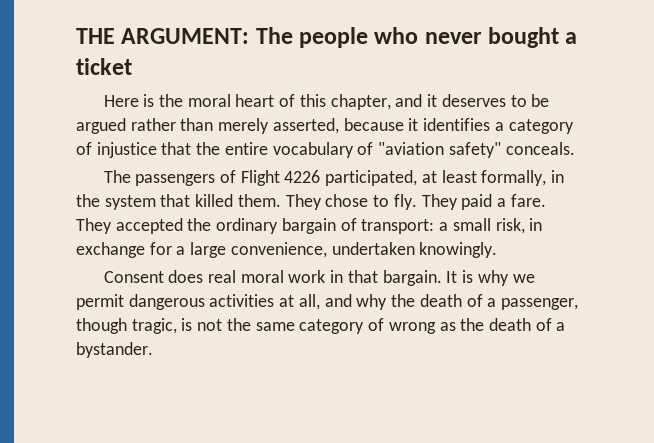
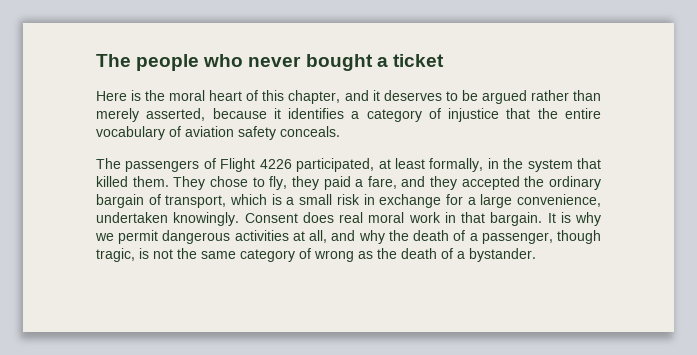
- THE ARGUMENT: The people who never bought a ticket
+ The people who never bought a ticket
- Here is the moral heart of this chapter, and it deserves to be argued rather than merely asserted, because it identifies a category of injustice that the entire vocabulary of "aviation safety" conceals.
+ Here is the moral heart of this chapter, and it deserves to be argued rather than merely asserted, because it identifies a category of injustice that the entire vocabulary of aviation safety conceals.
- They chose to fly. They paid a fare. They accepted the ordinary bargain of transport: a small risk, in exchange for a large convenience, undertaken knowingly.
- Consent does real moral work in that bargain.
+ They chose to fly, they paid a fare, and they accepted the ordinary bargain of transport, which is a small risk in exchange for a large convenience, undertaken knowingly. Consent does real moral work in that bargain.

